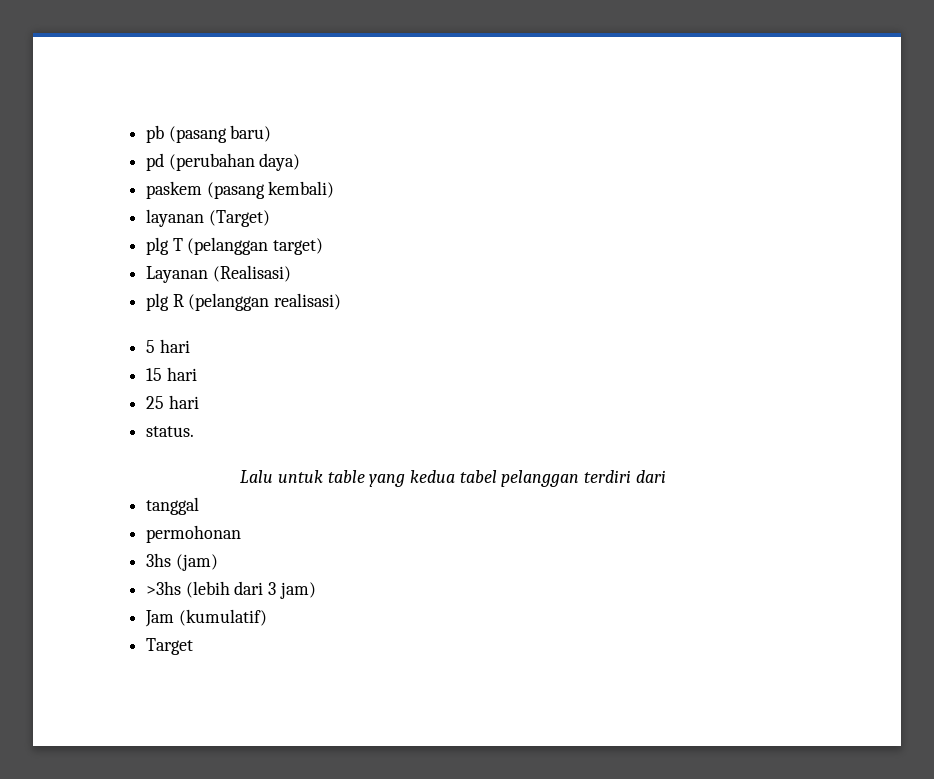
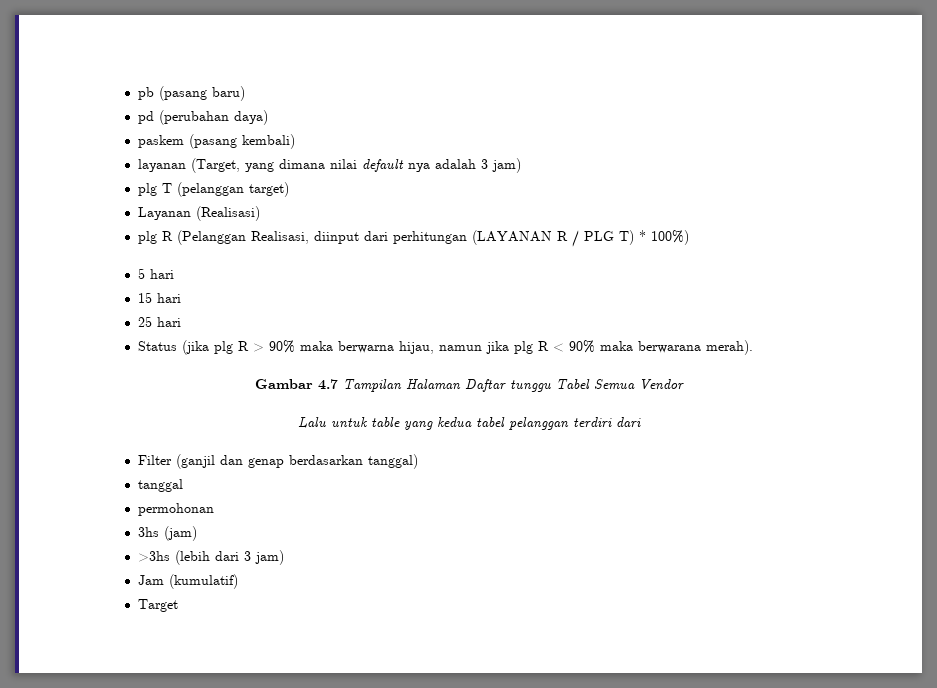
- layanan (Target)
+ layanan (Target, yang dimana nilai default nya adalah 3 jam)
- plg R (pelanggan realisasi)
+ plg R (Pelanggan Realisasi, diinput dari perhitungan (LAYANAN R / PLG T) * 100%)
- status.
+ Status (jika plg R > 90% maka berwarna hijau, namun jika plg R < 90% maka berwarana merah).
+ Gambar 4.7 Tampilan Halaman Daftar tunggu Tabel Semua Vendor
+ Filter (ganjil dan genap berdasarkan tanggal)

